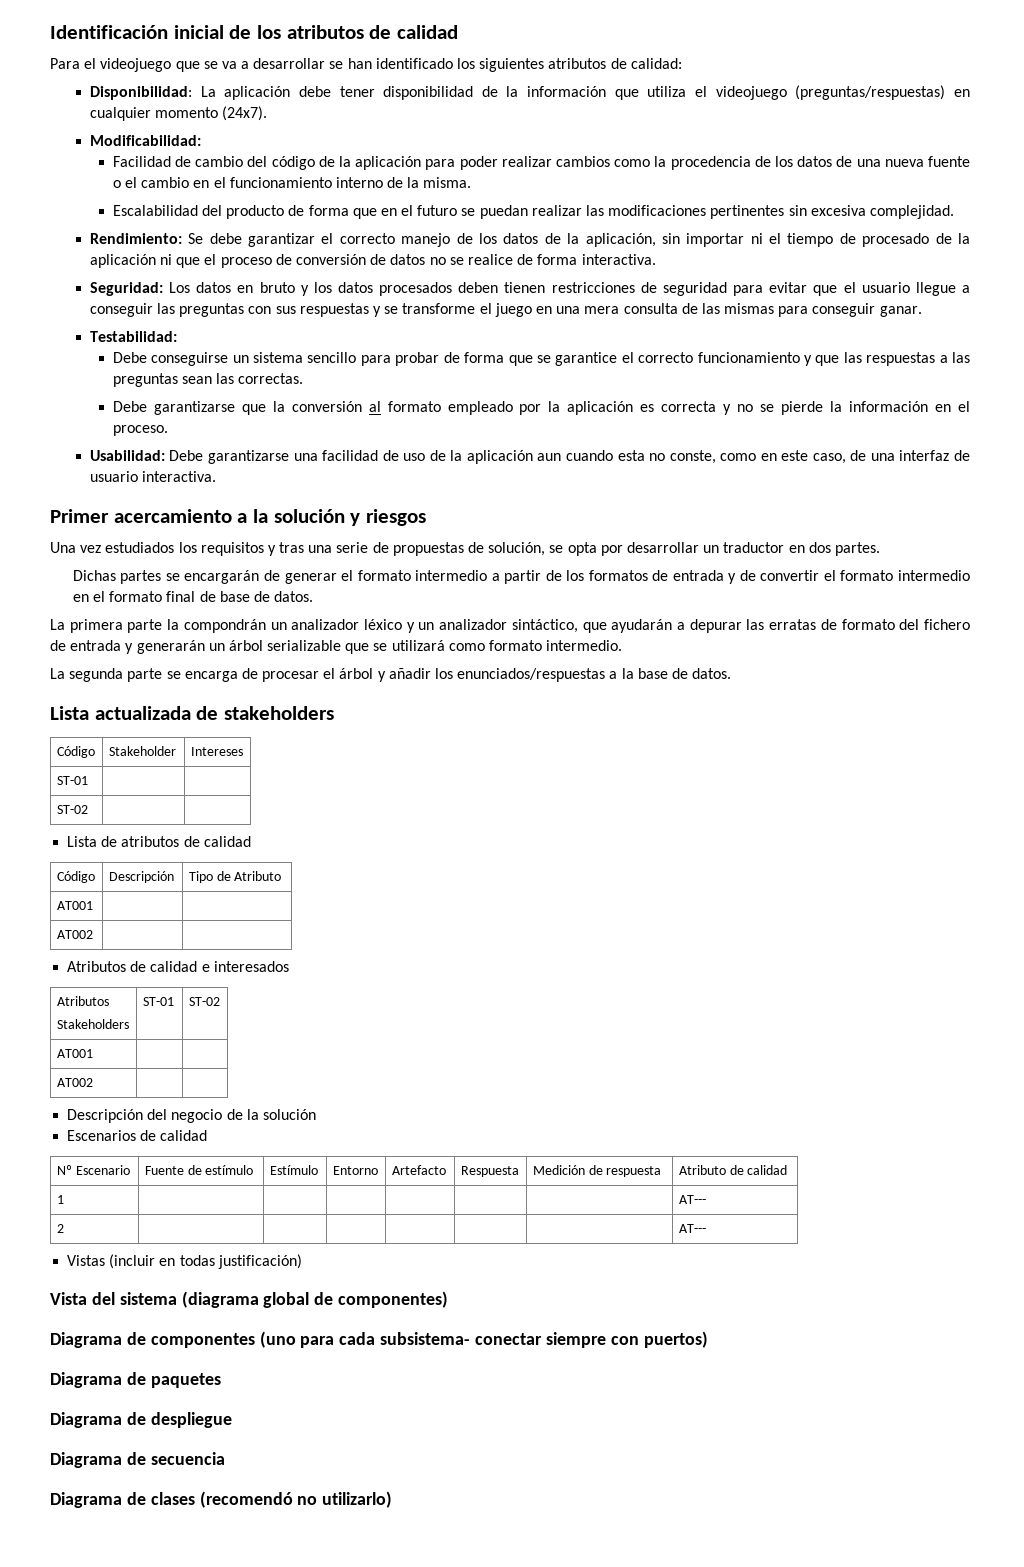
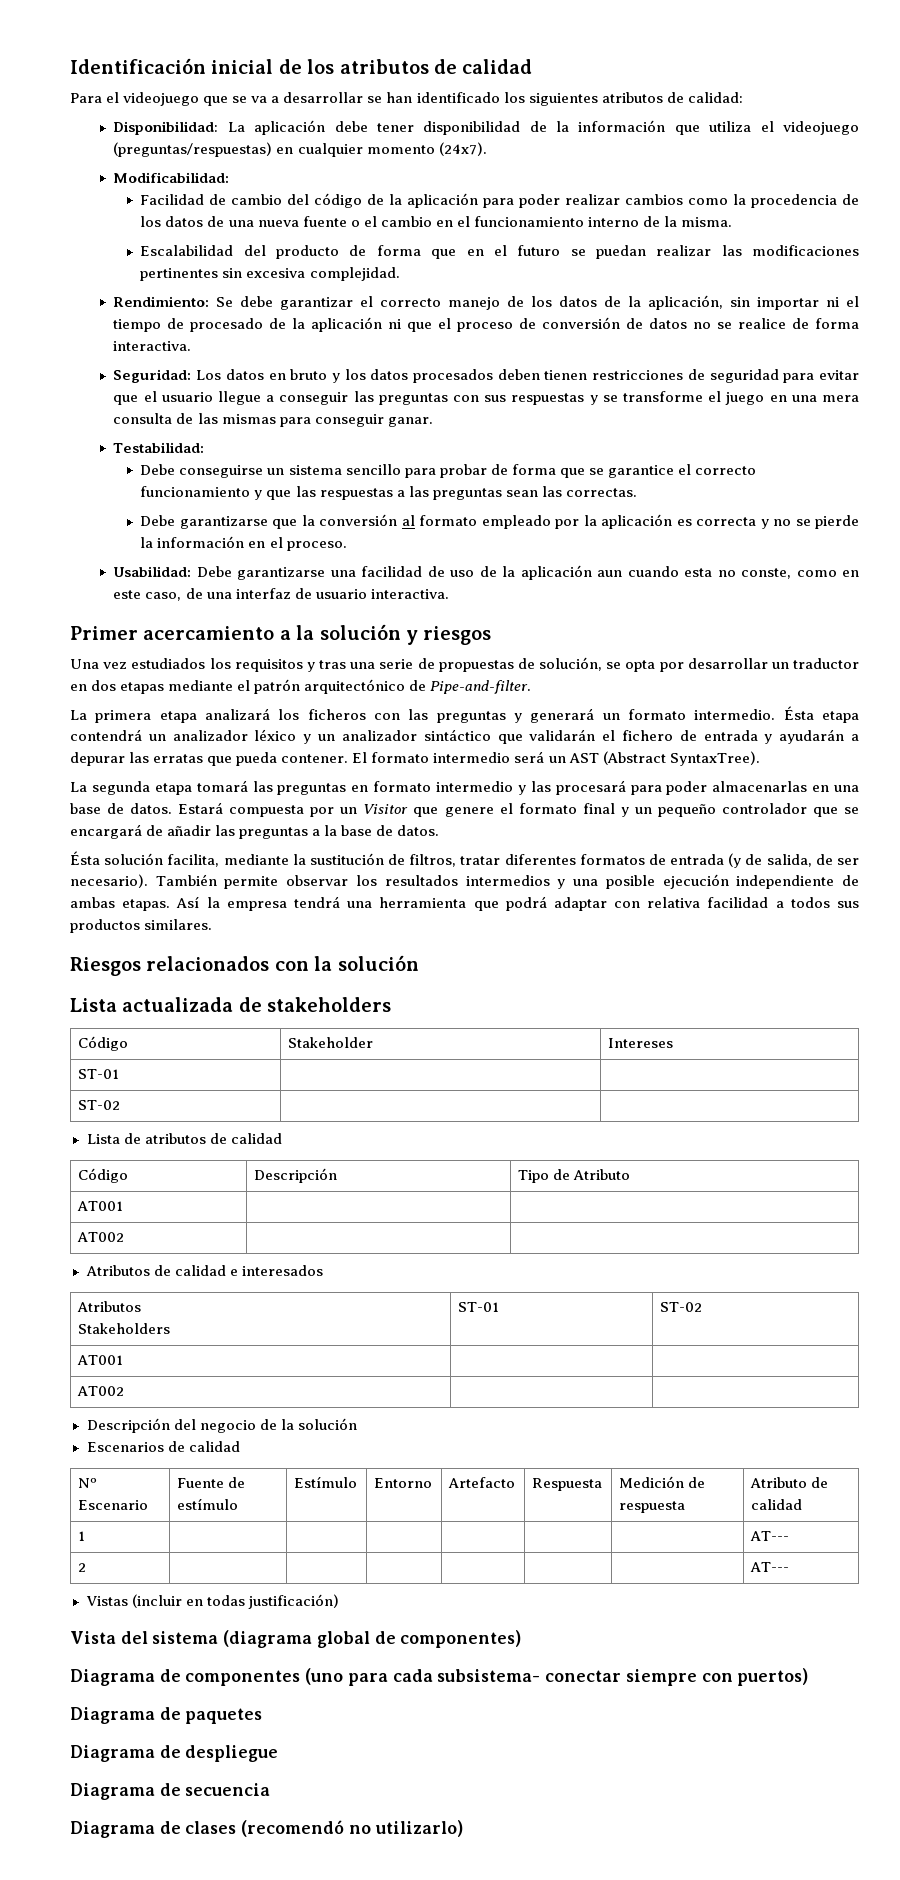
- Una vez estudiados los requisitos y tras una serie de propuestas de solución, se opta por desarrollar un traductor en dos partes.
- Dichas partes se encargarán de generar el formato intermedio a partir de los formatos de entrada y de convertir el formato intermedio en el formato final de base de datos.
- La primera parte la compondrán un analizador léxico y un analizador sintáctico, que ayudarán a depurar las erratas de formato del fichero de entrada y generarán un árbol serializable que se utilizará como formato intermedio.
- La segunda parte se encarga de procesar el árbol y añadir los enunciados/respuestas a la base de datos.
+ Una vez estudiados los requisitos y tras una serie de propuestas de solución, se opta por desarrollar un traductor en dos etapas mediante el patrón arquitectónico de Pipe-and-filter.
+ La primera etapa analizará los ficheros con las preguntas y generará un formato intermedio. Ésta etapa contendrá un analizador léxico y un analizador sintáctico que validarán el fichero de entrada y ayudarán a depurar las erratas que pueda contener. El formato intermedio será un AST (Abstract SyntaxTree).
+ La segunda etapa tomará las preguntas en formato intermedio y las procesará para poder almacenarlas en una base de datos. Estará compuesta por un Visitor que genere el formato final y un pequeño controlador que se encargará de añadir las preguntas a la base de datos.
+ Ésta solución facilita, mediante la sustitución de filtros, tratar diferentes formatos de entrada (y de salida, de ser necesario). También permite observar los resultados intermedios y una posible ejecución independiente de ambas etapas. Así la empresa tendrá una herramienta que podrá adaptar con relativa facilidad a todos sus productos similares.
+ Riesgos relacionados con la solución

